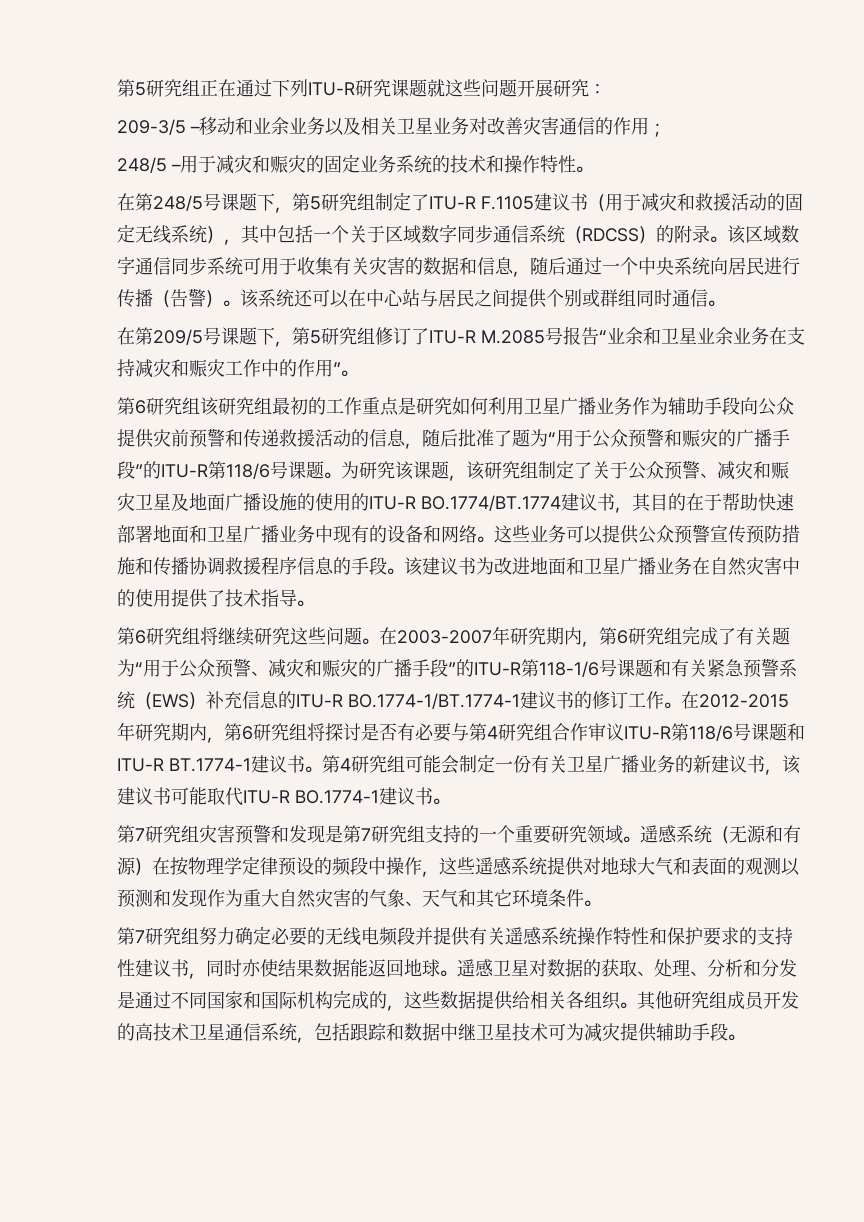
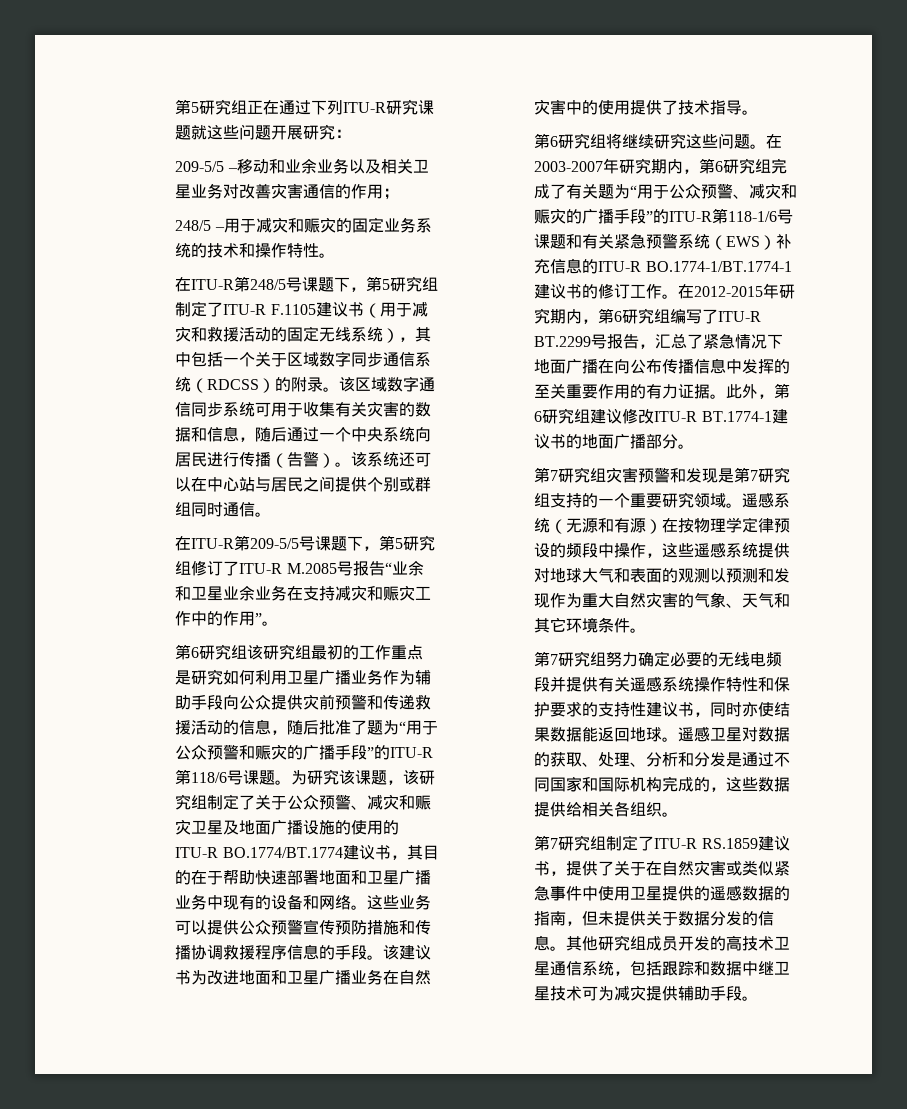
- 209-3/5 –移动和业余业务以及相关卫星业务对改善灾害通信的作用；
+ 209-5/5 –移动和业余业务以及相关卫星业务对改善灾害通信的作用；
- 在第248/5号课题下，第5研究组制定了ITU-R F.1105建议书（用于减灾和救援活动的固定无线系统），其中包括一个关于区域数字同步通信系统（RDCSS）的附录。
+ 在ITU-R第248/5号课题下，第5研究组制定了ITU-R F.1105建议书（用于减灾和救援活动的固定无线系统），其中包括一个关于区域数字同步通信系统（RDCSS）的附录。
- 在第209/5号课题下，第5研究组修订了ITU-R M.2085号报告“业余和卫星业余业务在支持减灾和赈灾工作中的作用”。
+ 在ITU-R第209-5/5号课题下，第5研究组修订了ITU-R M.2085号报告“业余和卫星业余业务在支持减灾和赈灾工作中的作用”。
- 在2012-2015年研究期内，第6研究组将探讨是否有必要与第4研究组合作审议ITU-R第118/6号课题和ITU-R BT.1774-1建议书。第4研究组可能会制定一份有关卫星广播业务的新建议书，该建议书可能取代ITU-R BO.1774-1建议书。
+ 在2012-2015年研究期内，第6研究组编写了ITU-R BT.2299号报告，汇总了紧急情况下地面广播在向公布传播信息中发挥的至关重要作用的有力证据。此外，第6研究组建议修改ITU-R BT.1774-1建议书的地面广播部分。
- 遥感卫星对数据的获取、处理、分析和分发是通过不同国家和国际机构完成的，这些数据提供给相关各组织。其他研究组成员开发的高技术卫星通信系统，包括跟踪和数据中继卫星技术可为减灾提供辅助手段。
+ 遥感卫星对数据的获取、处理、分析和分发是通过不同国家和国际机构完成的，这些数据提供给相关各组织。
+ 第7研究组制定了ITU-R RS.1859建议书，提供了关于在自然灾害或类似紧急事件中使用卫星提供的遥感数据的指南，但未提供关于数据分发的信息。其他研究组成员开发的高技术卫星通信系统，包括跟踪和数据中继卫星技术可为减灾提供辅助手段。

